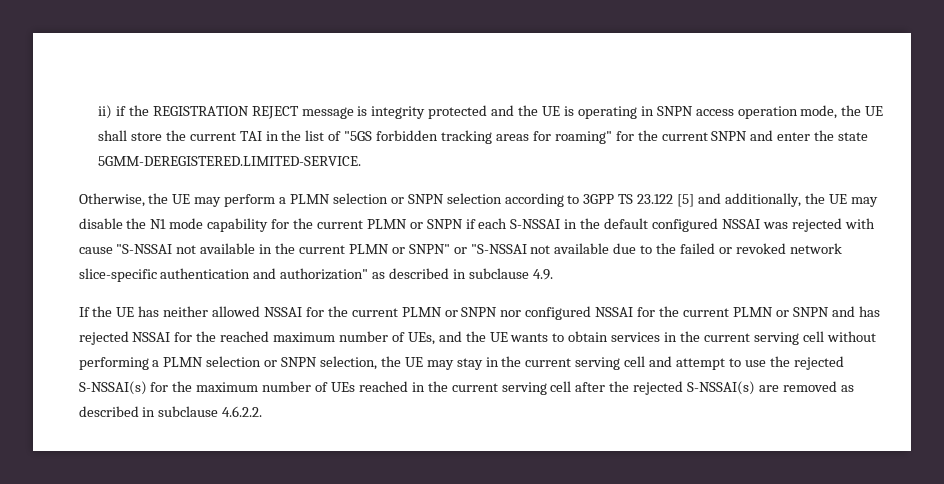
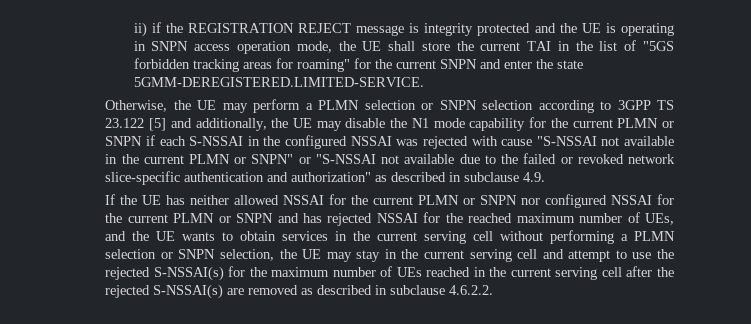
- Otherwise, the UE may perform a PLMN selection or SNPN selection according to 3GPP TS 23.122 [5] and additionally, the UE may disable the N1 mode capability for the current PLMN or SNPN if each S-NSSAI in the default configured NSSAI was rejected with cause "S-NSSAI not available in the current PLMN or SNPN" or "S-NSSAI not available due to the failed or revoked network slice-specific authentication and authorization" as described in subclause 4.9.
+ Otherwise, the UE may perform a PLMN selection or SNPN selection according to 3GPP TS 23.122 [5] and additionally, the UE may disable the N1 mode capability for the current PLMN or SNPN if each S-NSSAI in the configured NSSAI was rejected with cause "S-NSSAI not available in the current PLMN or SNPN" or "S-NSSAI not available due to the failed or revoked network slice-specific authentication and authorization" as described in subclause 4.9.

